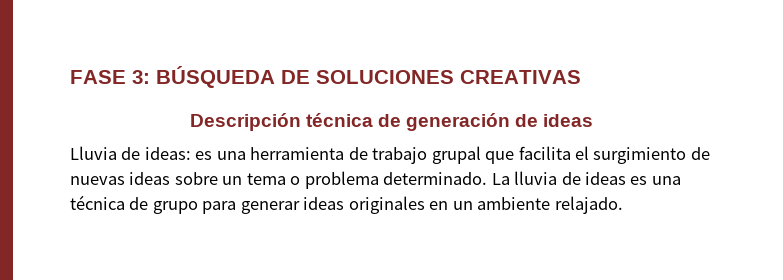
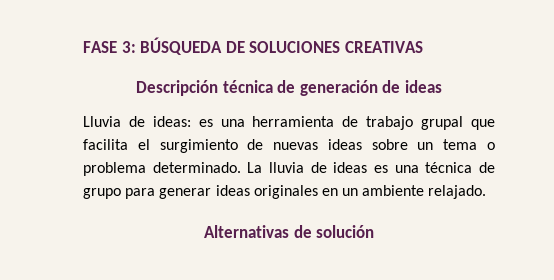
+ Alternativas de solución

